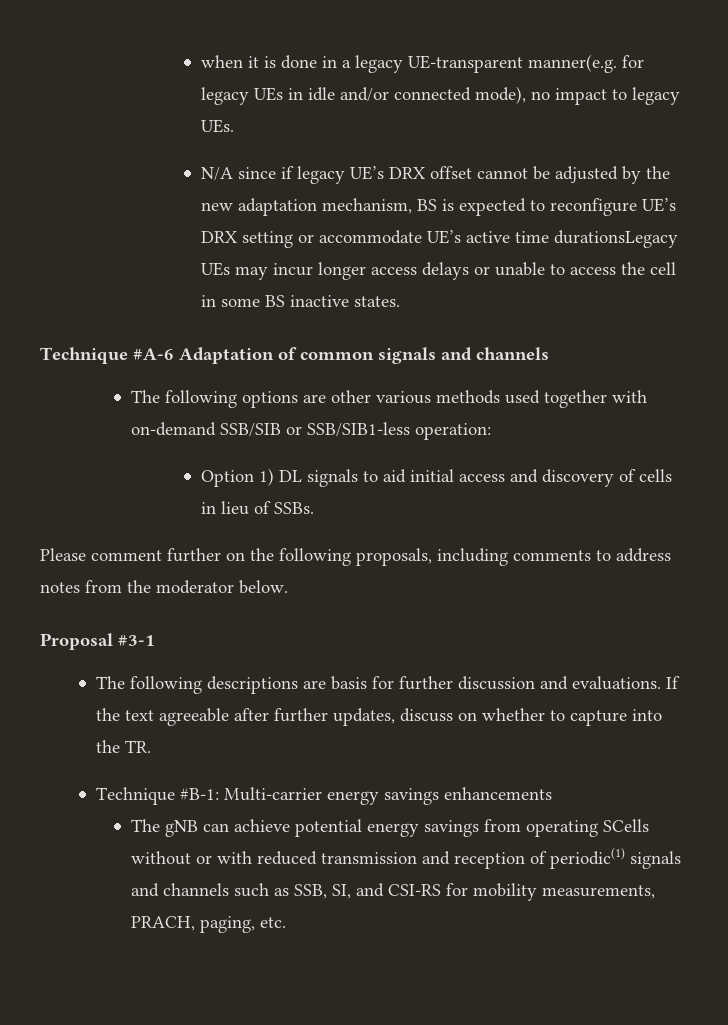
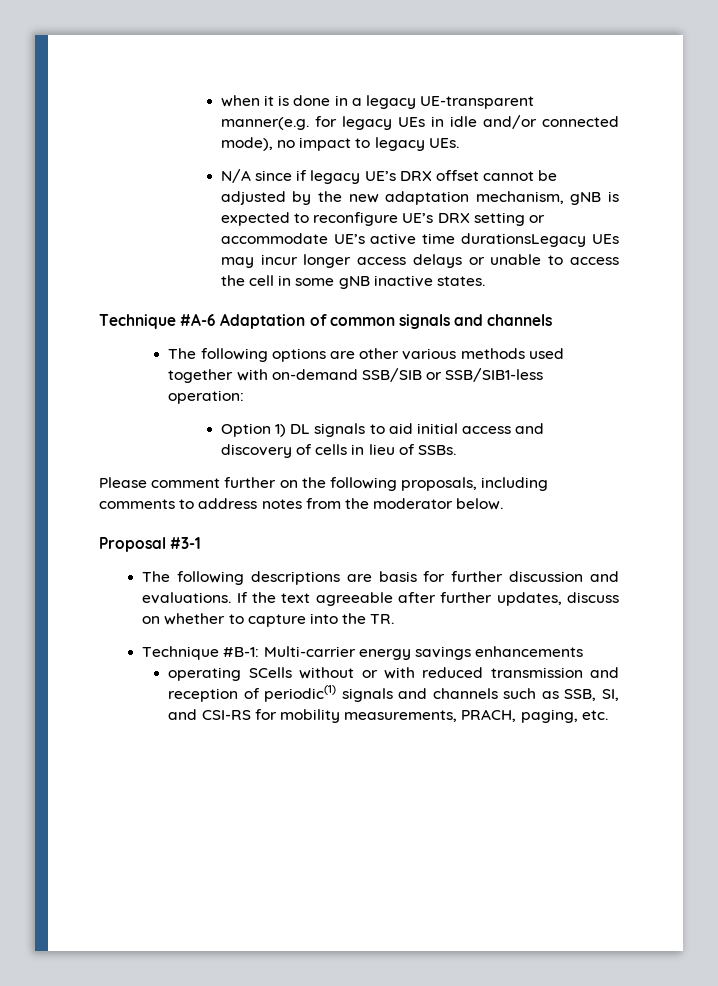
- N/A since if legacy UE’s DRX offset cannot be adjusted by the new adaptation mechanism, BS is expected to reconfigure UE’s DRX setting or accommodate UE’s active time durationsLegacy UEs may incur longer access delays or unable to access the cell in some BS inactive states.
+ N/A since if legacy UE’s DRX offset cannot be adjusted by the new adaptation mechanism, gNB is expected to reconfigure UE’s DRX setting or accommodate UE’s active time durationsLegacy UEs may incur longer access delays or unable to access the cell in some gNB inactive states.
- The gNB can achieve potential energy savings from operating SCells without or with reduced transmission and reception of periodic(1) signals and channels such as SSB, SI, and CSI-RS for mobility measurements, PRACH, paging, etc.
+ operating SCells without or with reduced transmission and reception of periodic(1) signals and channels such as SSB, SI, and CSI-RS for mobility measurements, PRACH, paging, etc.

